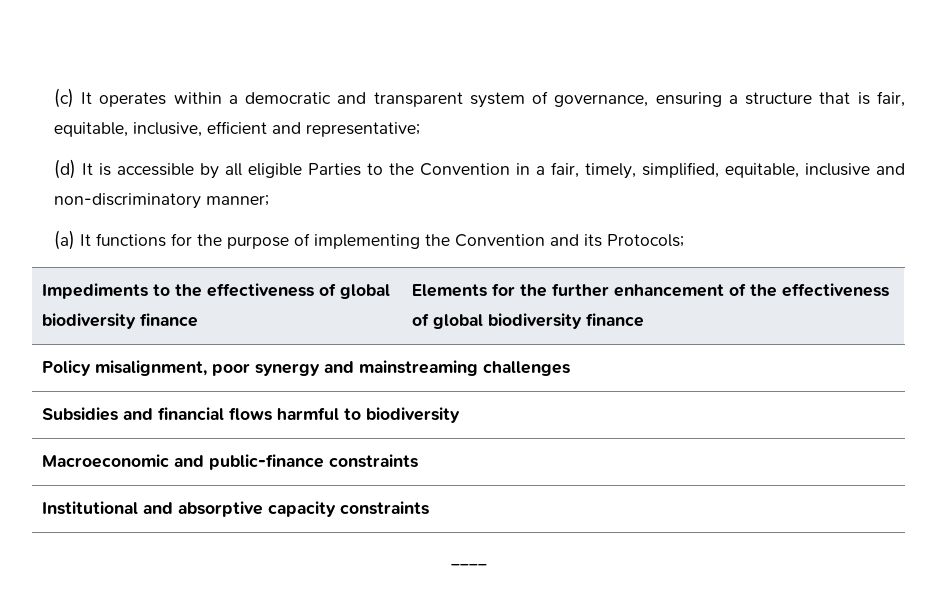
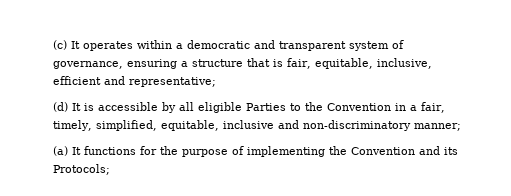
- Impediments to the effectiveness of global biodiversity finance | Elements for the further enhancement of the effectiveness of global biodiversity finance
- Policy misalignment, poor synergy and mainstreaming challenges
- Subsidies and financial flows harmful to biodiversity
- Macroeconomic and public-finance constraints
- Institutional and absorptive capacity constraints
- ____

